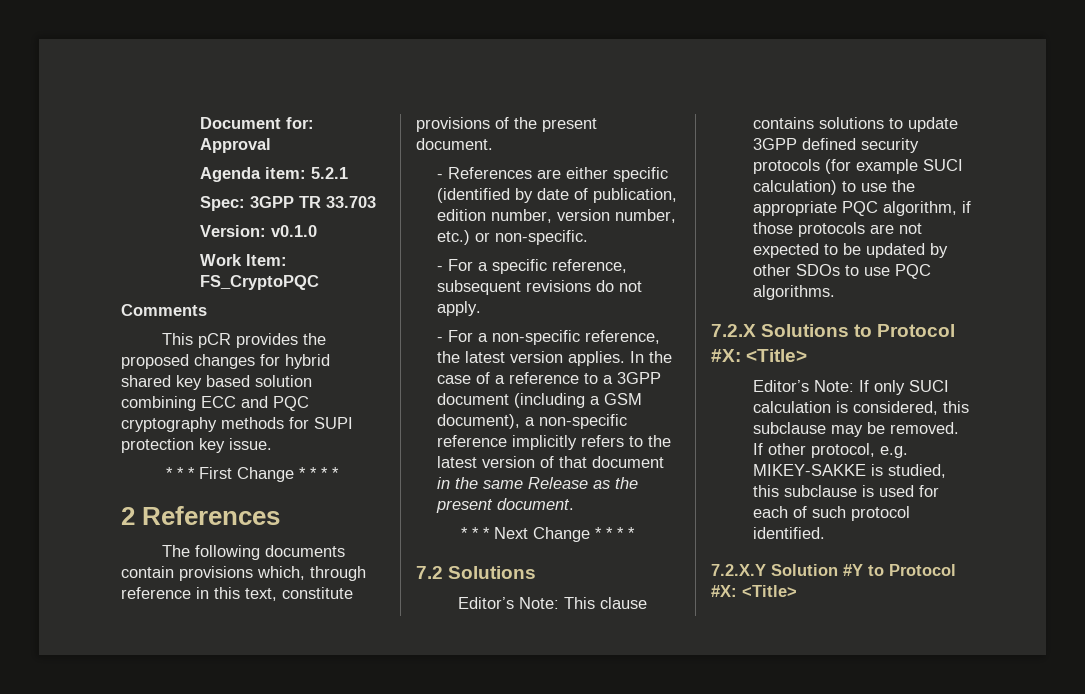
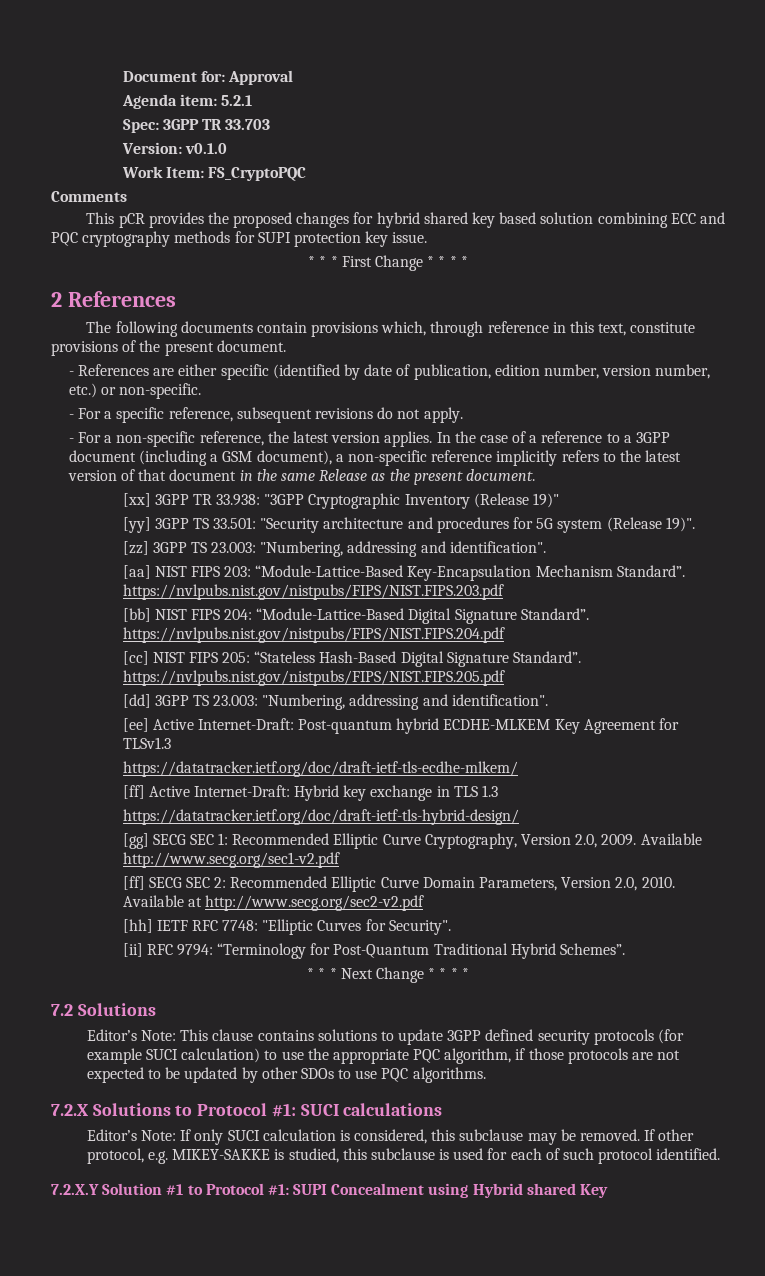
+ [xx] 3GPP TR 33.938: "3GPP Cryptographic Inventory (Release 19)"
+ [yy] 3GPP TS 33.501: "Security architecture and procedures for 5G system (Release 19)".
+ [zz] 3GPP TS 23.003: "Numbering, addressing and identification".
+ [aa] NIST FIPS 203: “Module-Lattice-Based Key-Encapsulation Mechanism Standard”. https://nvlpubs.nist.gov/nistpubs/FIPS/NIST.FIPS.203.pdf
+ [bb] NIST FIPS 204: “Module-Lattice-Based Digital Signature Standard”. https://nvlpubs.nist.gov/nistpubs/FIPS/NIST.FIPS.204.pdf
+ [cc] NIST FIPS 205: “Stateless Hash-Based Digital Signature Standard”. https://nvlpubs.nist.gov/nistpubs/FIPS/NIST.FIPS.205.pdf
+ [dd] 3GPP TS 23.003: "Numbering, addressing and identification".
+ [ee] Active Internet-Draft: Post-quantum hybrid ECDHE-MLKEM Key Agreement for TLSv1.3
+ https://datatracker.ietf.org/doc/draft-ietf-tls-ecdhe-mlkem/
+ [ff] Active Internet-Draft: Hybrid key exchange in TLS 1.3
+ https://datatracker.ietf.org/doc/draft-ietf-tls-hybrid-design/
+ [gg] SECG SEC 1: Recommended Elliptic Curve Cryptography, Version 2.0, 2009. Available http://www.secg.org/sec1-v2.pdf
+ [ff] SECG SEC 2: Recommended Elliptic Curve Domain Parameters, Version 2.0, 2010. Available at http://www.secg.org/sec2-v2.pdf
+ [hh] IETF RFC 7748: "Elliptic Curves for Security".
+ [ii] RFC 9794: “Terminology for Post-Quantum Traditional Hybrid Schemes”.
- 7.2.X Solutions to Protocol #X: <Title>
+ 7.2.X Solutions to Protocol #1: SUCI calculations
- 7.2.X.Y Solution #Y to Protocol #X: <Title>
+ 7.2.X.Y Solution #1 to Protocol #1: SUPI Concealment using Hybrid shared Key

